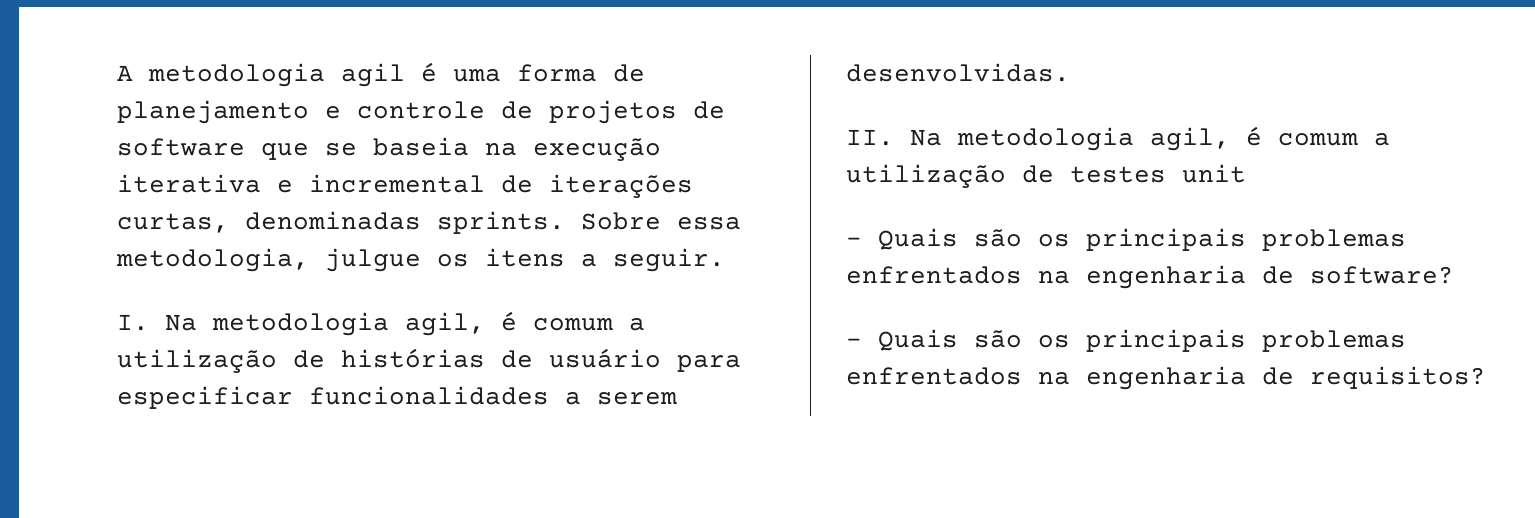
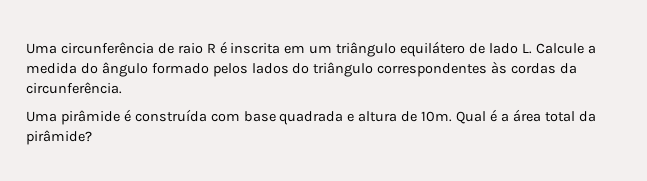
- A metodologia agil é uma forma de planejamento e controle de projetos de software que se baseia na execução iterativa e incremental de iterações curtas, denominadas sprints. Sobre essa metodologia, julgue os itens a seguir.
- I. Na metodologia agil, é comum a utilização de histórias de usuário para especificar funcionalidades a serem desenvolvidas.
- II. Na metodologia agil, é comum a utilização de testes unit
- - Quais são os principais problemas enfrentados na engenharia de software?
- - Quais são os principais problemas enfrentados na engenharia de requisitos?
+ Uma circunferência de raio R é inscrita em um triângulo equilátero de lado L. Calcule a medida do ângulo formado pelos lados do triângulo correspondentes às cordas da circunferência.
+ Uma pirâmide é construída com base quadrada e altura de 10m. Qual é a área total da pirâmide?

